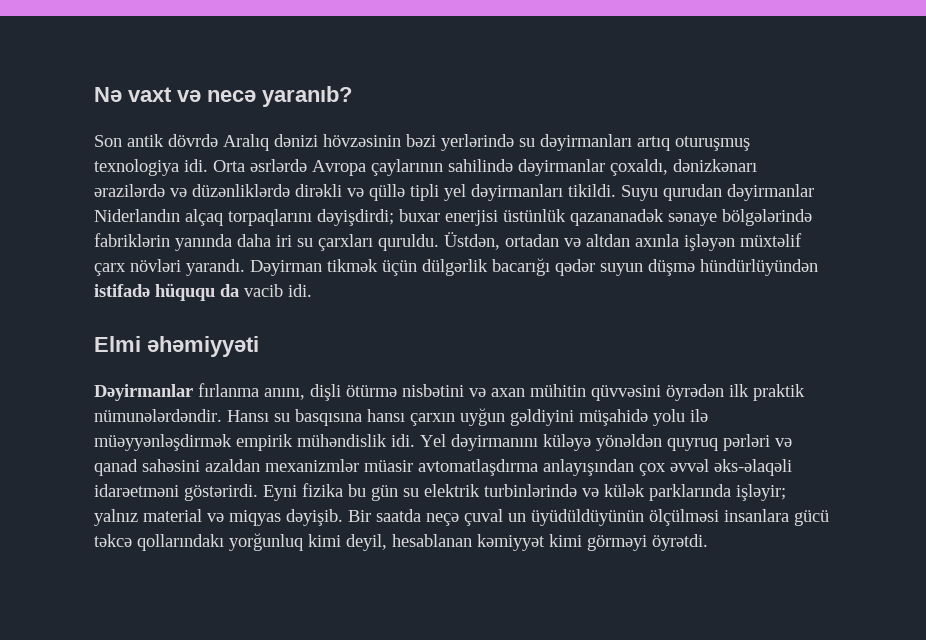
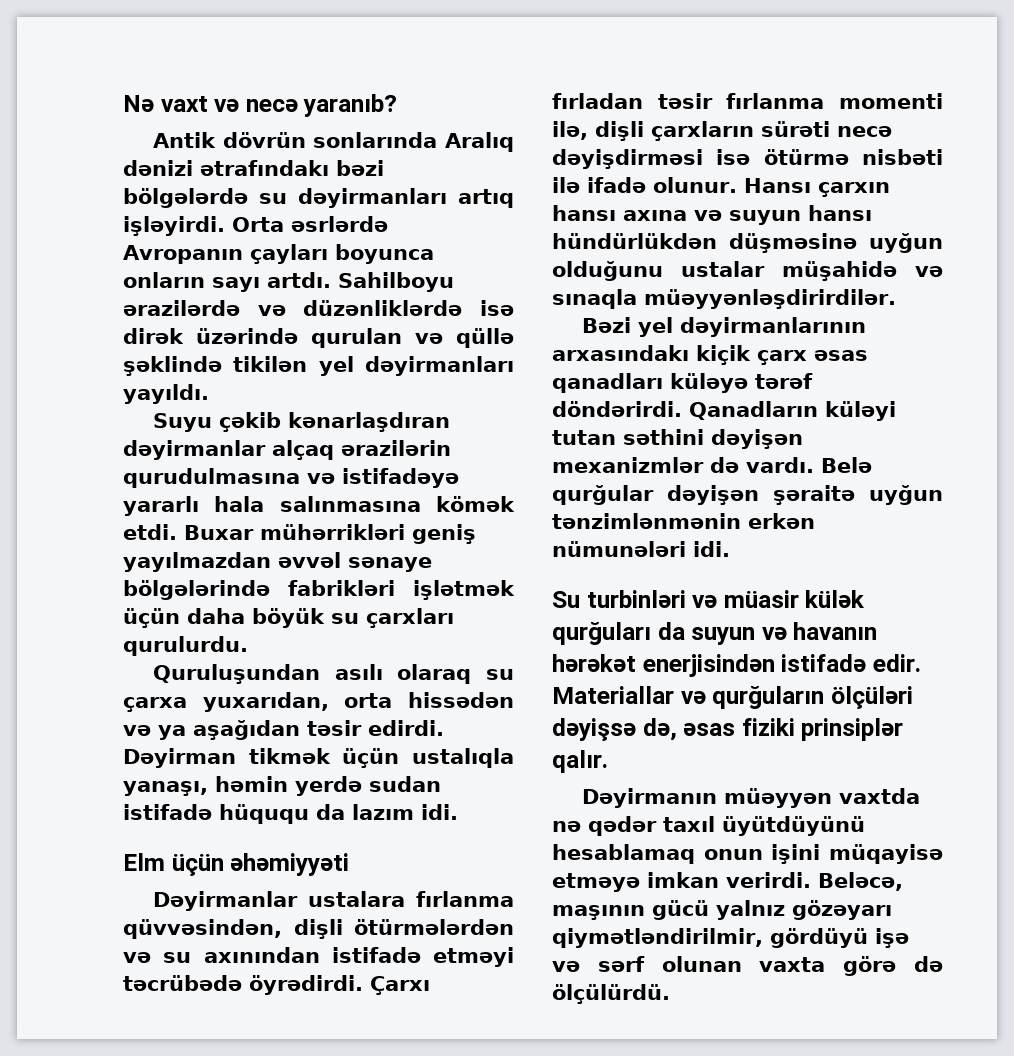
- Son antik dövrdə Aralıq dənizi hövzəsinin bəzi yerlərində su dəyirmanları artıq oturuşmuş texnologiya idi. Orta əsrlərdə Avropa çaylarının sahilində dəyirmanlar çoxaldı, dənizkənarı ərazilərdə və düzənliklərdə dirəkli və qüllə tipli yel dəyirmanları tikildi. Suyu qurudan dəyirmanlar Niderlandın alçaq torpaqlarını dəyişdirdi; buxar enerjisi üstünlük qazananadək sənaye bölgələrində fabriklərin yanında daha iri su çarxları quruldu. Üstdən, ortadan və altdan axınla işləyən müxtəlif çarx növləri yarandı. Dəyirman tikmək üçün dülgərlik bacarığı qədər suyun düşmə hündürlüyündən istifadə hüququ da vacib idi.
- Elmi əhəmiyyəti
+ Antik dövrün sonlarında Aralıq dənizi ətrafındakı bəzi bölgələrdə su dəyirmanları artıq işləyirdi. Orta əsrlərdə Avropanın çayları boyunca onların sayı artdı. Sahilboyu ərazilərdə və düzənliklərdə isə dirək üzərində qurulan və qüllə şəklində tikilən yel dəyirmanları yayıldı.
+ Suyu çəkib kənarlaşdıran dəyirmanlar alçaq ərazilərin qurudulmasına və istifadəyə yararlı hala salınmasına kömək etdi. Buxar mühərrikləri geniş yayılmazdan əvvəl sənaye bölgələrində fabrikləri işlətmək üçün daha böyük su çarxları qurulurdu.
+ Quruluşundan asılı olaraq su çarxa yuxarıdan, orta hissədən və ya aşağıdan təsir edirdi. Dəyirman tikmək üçün ustalıqla yanaşı, həmin yerdə sudan istifadə hüququ da lazım idi.
+ Elm üçün əhəmiyyəti
- Dəyirmanlar fırlanma anını, dişli ötürmə nisbətini və axan mühitin qüvvəsini öyrədən ilk praktik nümunələrdəndir. Hansı su basqısına hansı çarxın uyğun gəldiyini müşahidə yolu ilə müəyyənləşdirmək empirik mühəndislik idi. Yel dəyirmanını küləyə yönəldən quyruq pərləri və qanad sahəsini azaldan mexanizmlər müasir avtomatlaşdırma anlayışından çox əvvəl əks-əlaqəli idarəetməni göstərirdi. Eyni fizika bu gün su elektrik turbinlərində və külək parklarında işləyir; yalnız material və miqyas dəyişib. Bir saatda neçə çuval un üyüdüldüyünün ölçülməsi insanlara gücü təkcə qollarındakı yorğunluq kimi deyil, hesablanan kəmiyyət kimi görməyi öyrətdi.
+ Dəyirmanlar ustalara fırlanma qüvvəsindən, dişli ötürmələrdən və su axınından istifadə etməyi təcrübədə öyrədirdi. Çarxı fırladan təsir fırlanma momenti ilə, dişli çarxların sürəti necə dəyişdirməsi isə ötürmə nisbəti ilə ifadə olunur. Hansı çarxın hansı axına və suyun hansı hündürlükdən düşməsinə uyğun olduğunu ustalar müşahidə və sınaqla müəyyənləşdirirdilər.
+ Bəzi yel dəyirmanlarının arxasındakı kiçik çarx əsas qanadları küləyə tərəf döndərirdi. Qanadların küləyi tutan səthini dəyişən mexanizmlər də vardı. Belə qurğular dəyişən şəraitə uyğun tənzimlənmənin erkən nümunələri idi.
+ Su turbinləri və müasir külək qurğuları da suyun və havanın hərəkət enerjisindən istifadə edir. Materiallar və qurğuların ölçüləri dəyişsə də, əsas fiziki prinsiplər qalır.
+ Dəyirmanın müəyyən vaxtda nə qədər taxıl üyütdüyünü hesablamaq onun işini müqayisə etməyə imkan verirdi. Beləcə, maşının gücü yalnız gözəyarı qiymətləndirilmir, gördüyü işə və sərf olunan vaxta görə də ölçülürdü.

